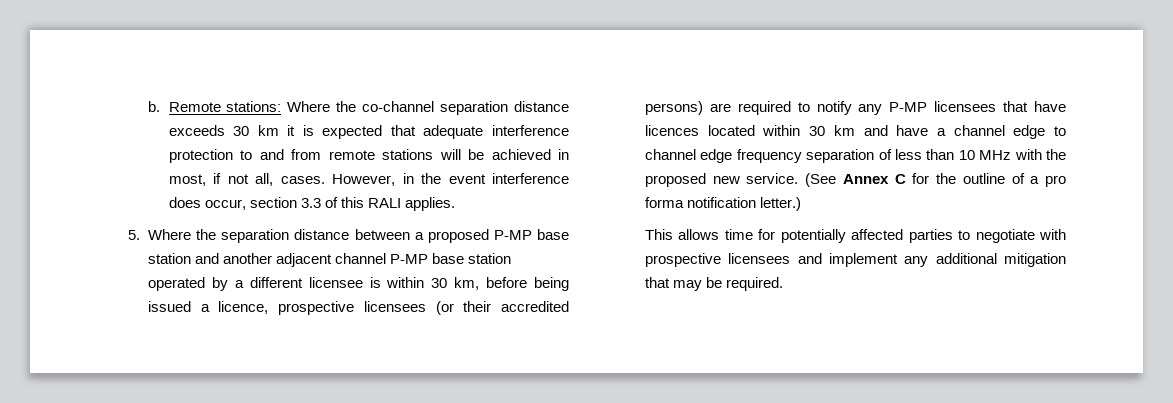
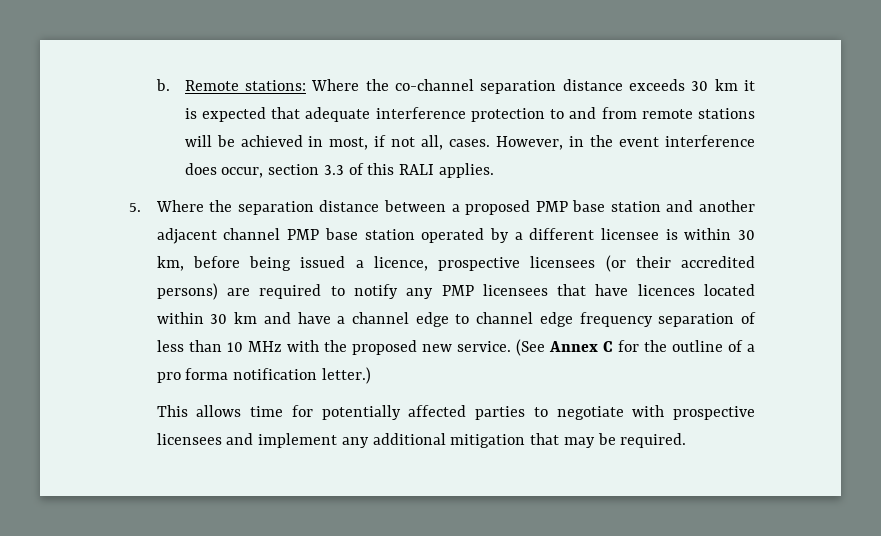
- 5. Where the separation distance between a proposed P-MP base station and another adjacent channel P-MP base station operated by a different licensee is within 30 km, before being issued a licence, prospective licensees (or their accredited persons) are required to notify any P-MP licensees that have licences located within 30 km and have a channel edge to channel edge frequency separation of less than 10 MHz with the proposed new service.
+ 5. Where the separation distance between a proposed PMP base station and another adjacent channel PMP base station operated by a different licensee is within 30 km, before being issued a licence, prospective licensees (or their accredited persons) are required to notify any PMP licensees that have licences located within 30 km and have a channel edge to channel edge frequency separation of less than 10 MHz with the proposed new service.

